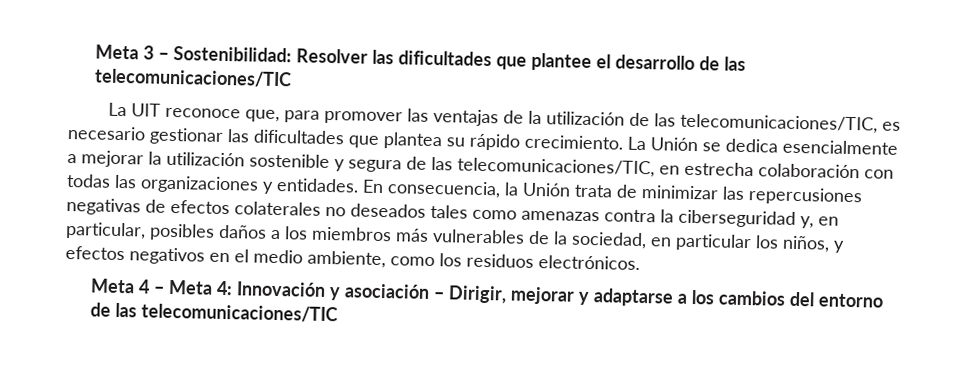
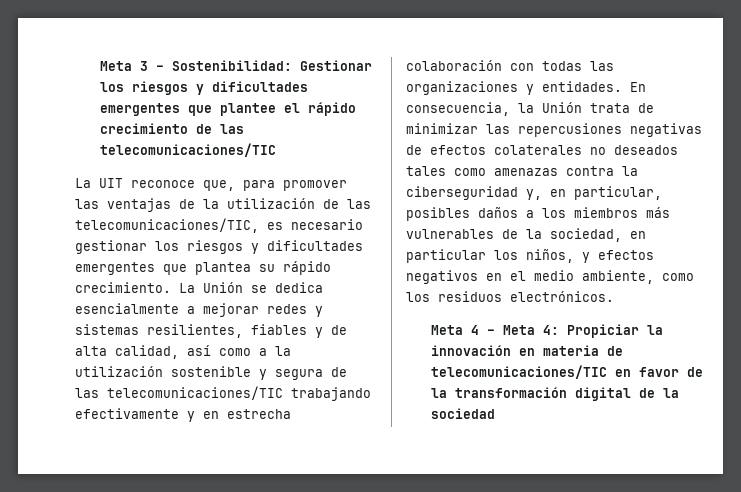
- Meta 3 – Sostenibilidad: Resolver las dificultades que plantee el desarrollo de las telecomunicaciones/TIC
+ Meta 3 – Sostenibilidad: Gestionar los riesgos y dificultades emergentes que plantee el rápido crecimiento de las telecomunicaciones/TIC
- La UIT reconoce que, para promover las ventajas de la utilización de las telecomunicaciones/TIC, es necesario gestionar las dificultades que plantea su rápido crecimiento.
+ La UIT reconoce que, para promover las ventajas de la utilización de las telecomunicaciones/TIC, es necesario gestionar los riesgos y dificultades emergentes que plantea su rápido crecimiento.
- La Unión se dedica esencialmente a mejorar la utilización sostenible y segura de las telecomunicaciones/TIC, en estrecha colaboración con todas las organizaciones y entidades.
+ La Unión se dedica esencialmente a mejorar redes y sistemas resilientes, fiables y de alta calidad, así como a la utilización sostenible y segura de las telecomunicaciones/TIC trabajando efectivamente y en estrecha colaboración con todas las organizaciones y entidades.
- Meta 4 – Meta 4: Innovación y asociación – Dirigir, mejorar y adaptarse a los cambios del entorno de las telecomunicaciones/TIC
+ Meta 4 – Meta 4: Propiciar la innovación en materia de telecomunicaciones/TIC en favor de la transformación digital de la sociedad

